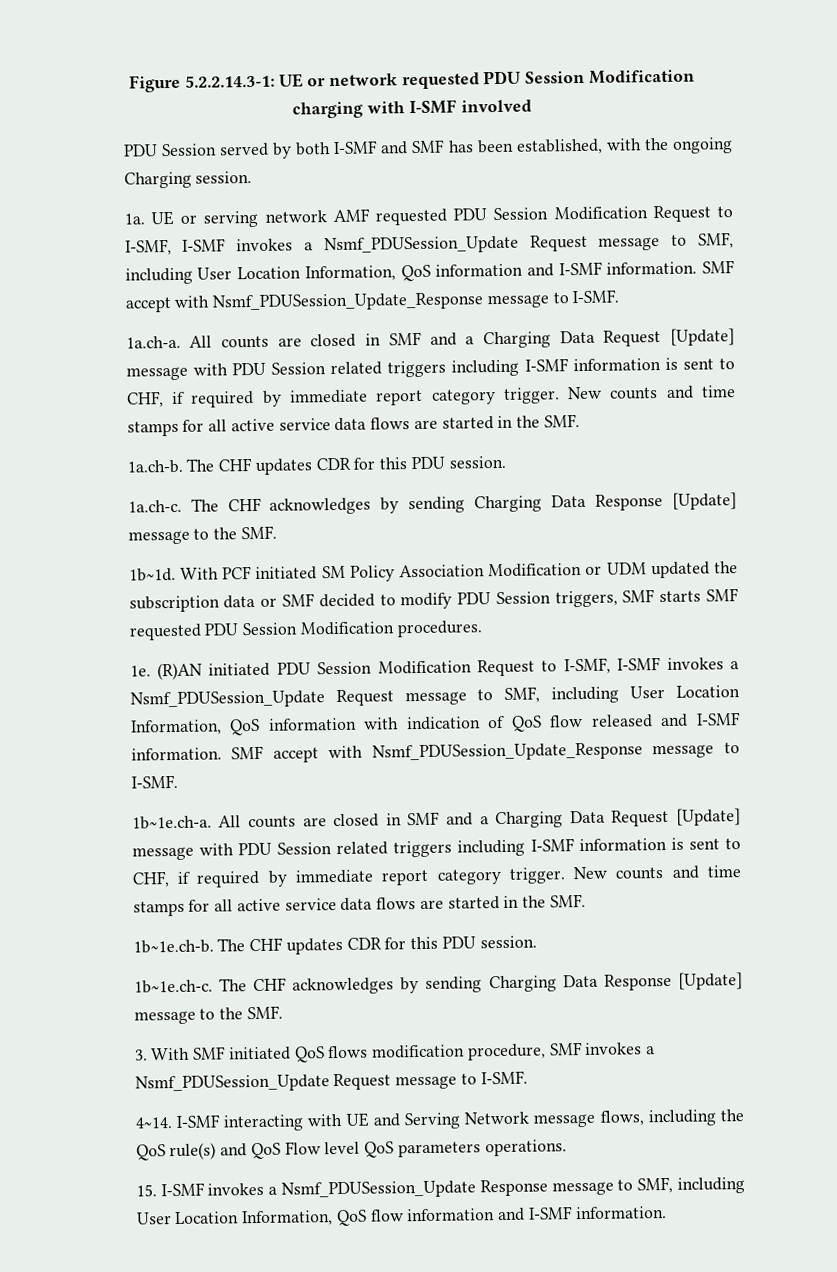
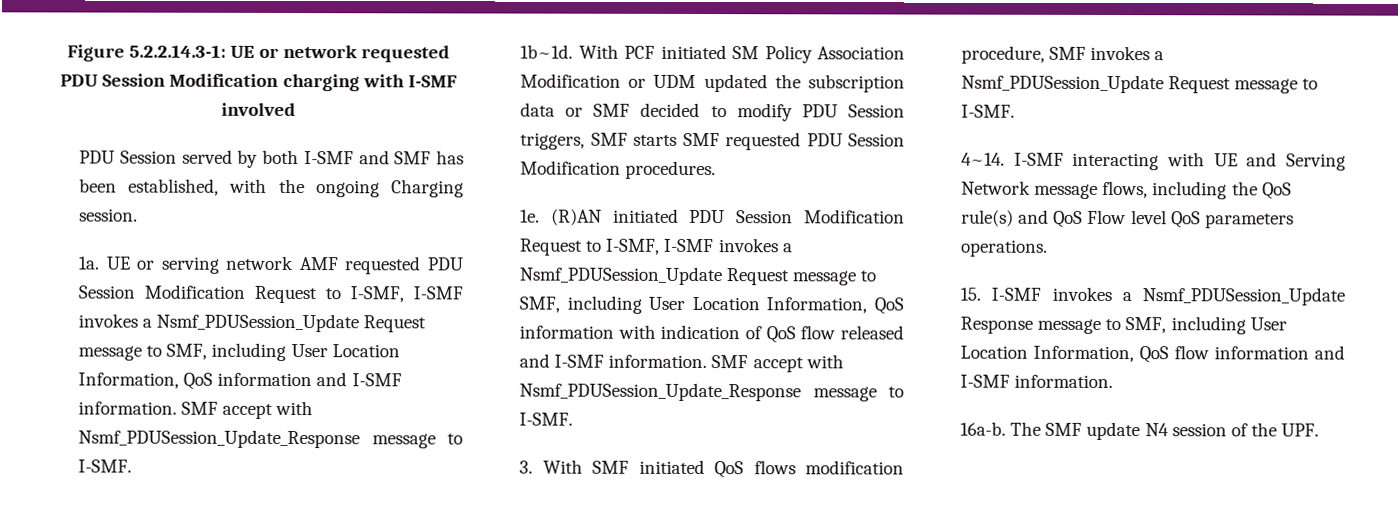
- 1a.ch-a. All counts are closed in SMF and a Charging Data Request [Update] message with PDU Session related triggers including I-SMF information is sent to CHF, if required by immediate report category trigger. New counts and time stamps for all active service data flows are started in the SMF.
- 1a.ch-b. The CHF updates CDR for this PDU session.
- 1a.ch-c. The CHF acknowledges by sending Charging Data Response [Update] message to the SMF.
- 1b~1e.ch-a. All counts are closed in SMF and a Charging Data Request [Update] message with PDU Session related triggers including I-SMF information is sent to CHF, if required by immediate report category trigger. New counts and time stamps for all active service data flows are started in the SMF.
- 1b~1e.ch-b. The CHF updates CDR for this PDU session.
- 1b~1e.ch-c. The CHF acknowledges by sending Charging Data Response [Update] message to the SMF.
+ 16a-b. The SMF update N4 session of the UPF.

